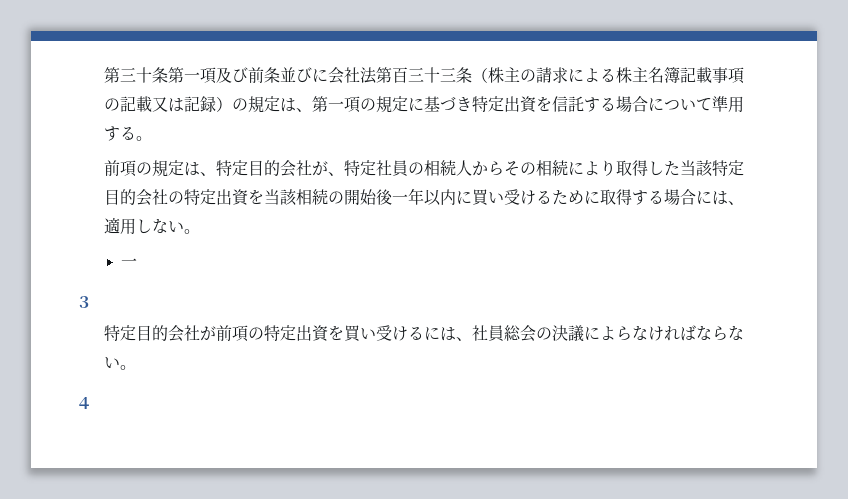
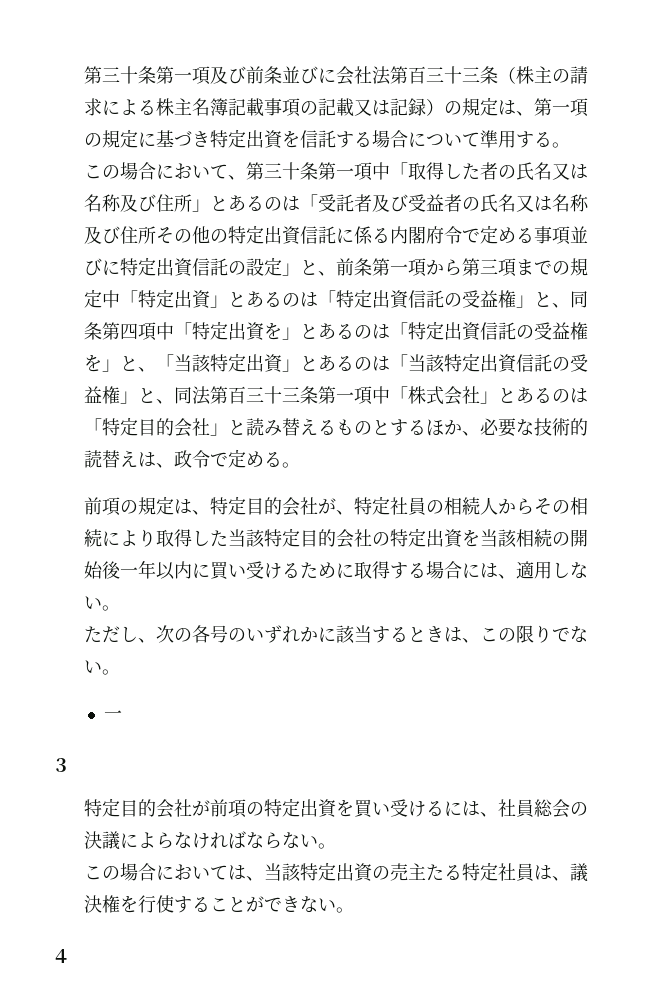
+ この場合において、第三十条第一項中「取得した者の氏名又は名称及び住所」とあるのは「受託者及び受益者の氏名又は名称及び住所その他の特定出資信託に係る内閣府令で定める事項並びに特定出資信託の設定」と、前条第一項から第三項までの規定中「特定出資」とあるのは「特定出資信託の受益権」と、同条第四項中「特定出資を」とあるのは「特定出資信託の受益権を」と、「当該特定出資」とあるのは「当該特定出資信託の受益権」と、同法第百三十三条第一項中「株式会社」とあるのは「特定目的会社」と読み替えるものとするほか、必要な技術的読替えは、政令で定める。
+ ただし、次の各号のいずれかに該当するときは、この限りでない。
+ この場合においては、当該特定出資の売主たる特定社員は、議決権を行使することができない。

